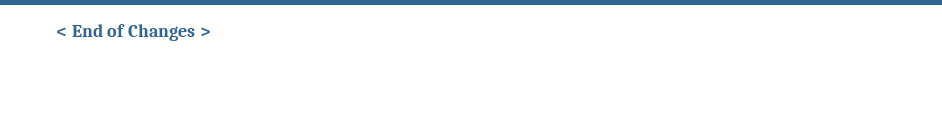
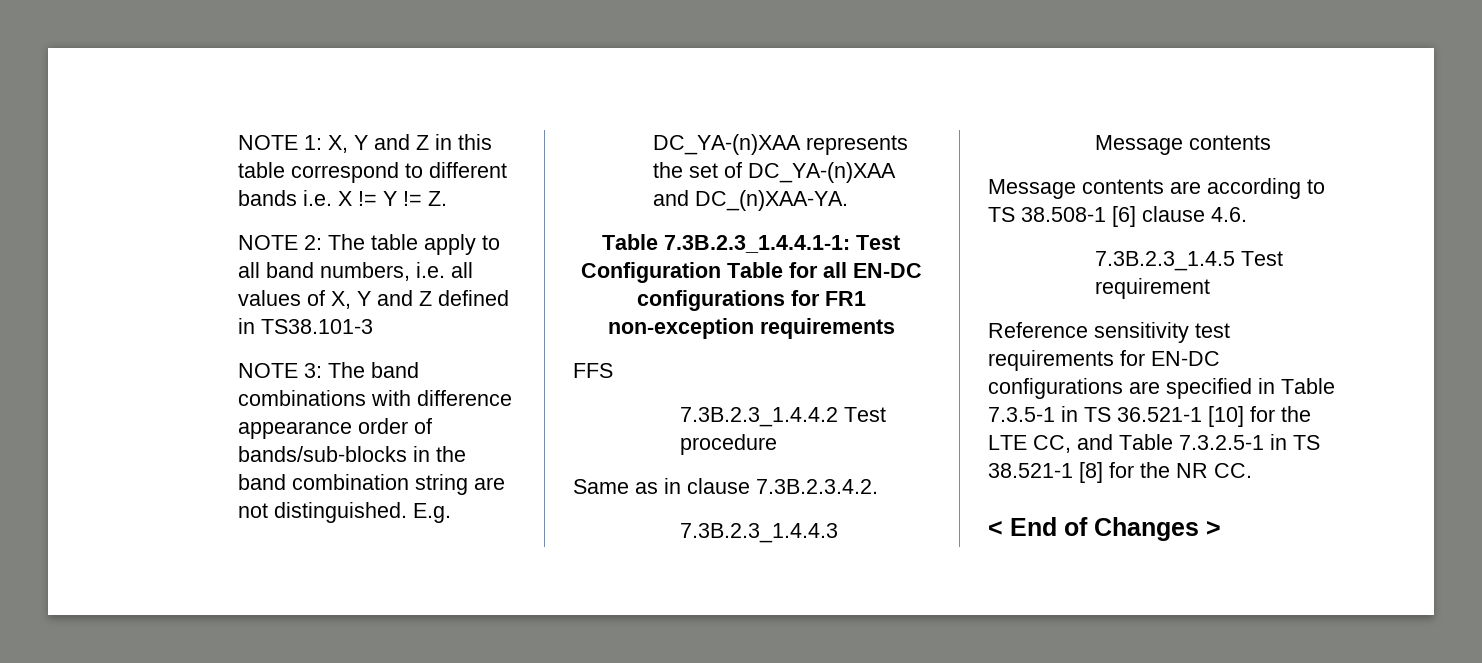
+ NOTE 1: X, Y and Z in this table correspond to different bands i.e. X != Y != Z.
+ NOTE 2: The table apply to all band numbers, i.e. all values of X, Y and Z defined in TS38.101-3
+ NOTE 3: The band combinations with difference appearance order of bands/sub-blocks in the band combination string are not distinguished. E.g. DC_YA-(n)XAA represents the set of DC_YA-(n)XAA and DC_(n)XAA-YA.
+ Table 7.3B.2.3_1.4.4.1-1: Test Configuration Table for all EN-DC configurations for FR1 non-exception requirements
+ FFS
+ 7.3B.2.3_1.4.4.2 Test procedure
+ Same as in clause 7.3B.2.3.4.2.
+ 7.3B.2.3_1.4.4.3 Message contents
+ Message contents are according to TS 38.508-1 [6] clause 4.6.
+ 7.3B.2.3_1.4.5 Test requirement
+ Reference sensitivity test requirements for EN-DC configurations are specified in Table 7.3.5-1 in TS 36.521-1 [10] for the LTE CC, and Table 7.3.2.5-1 in TS 38.521-1 [8] for the NR CC.

